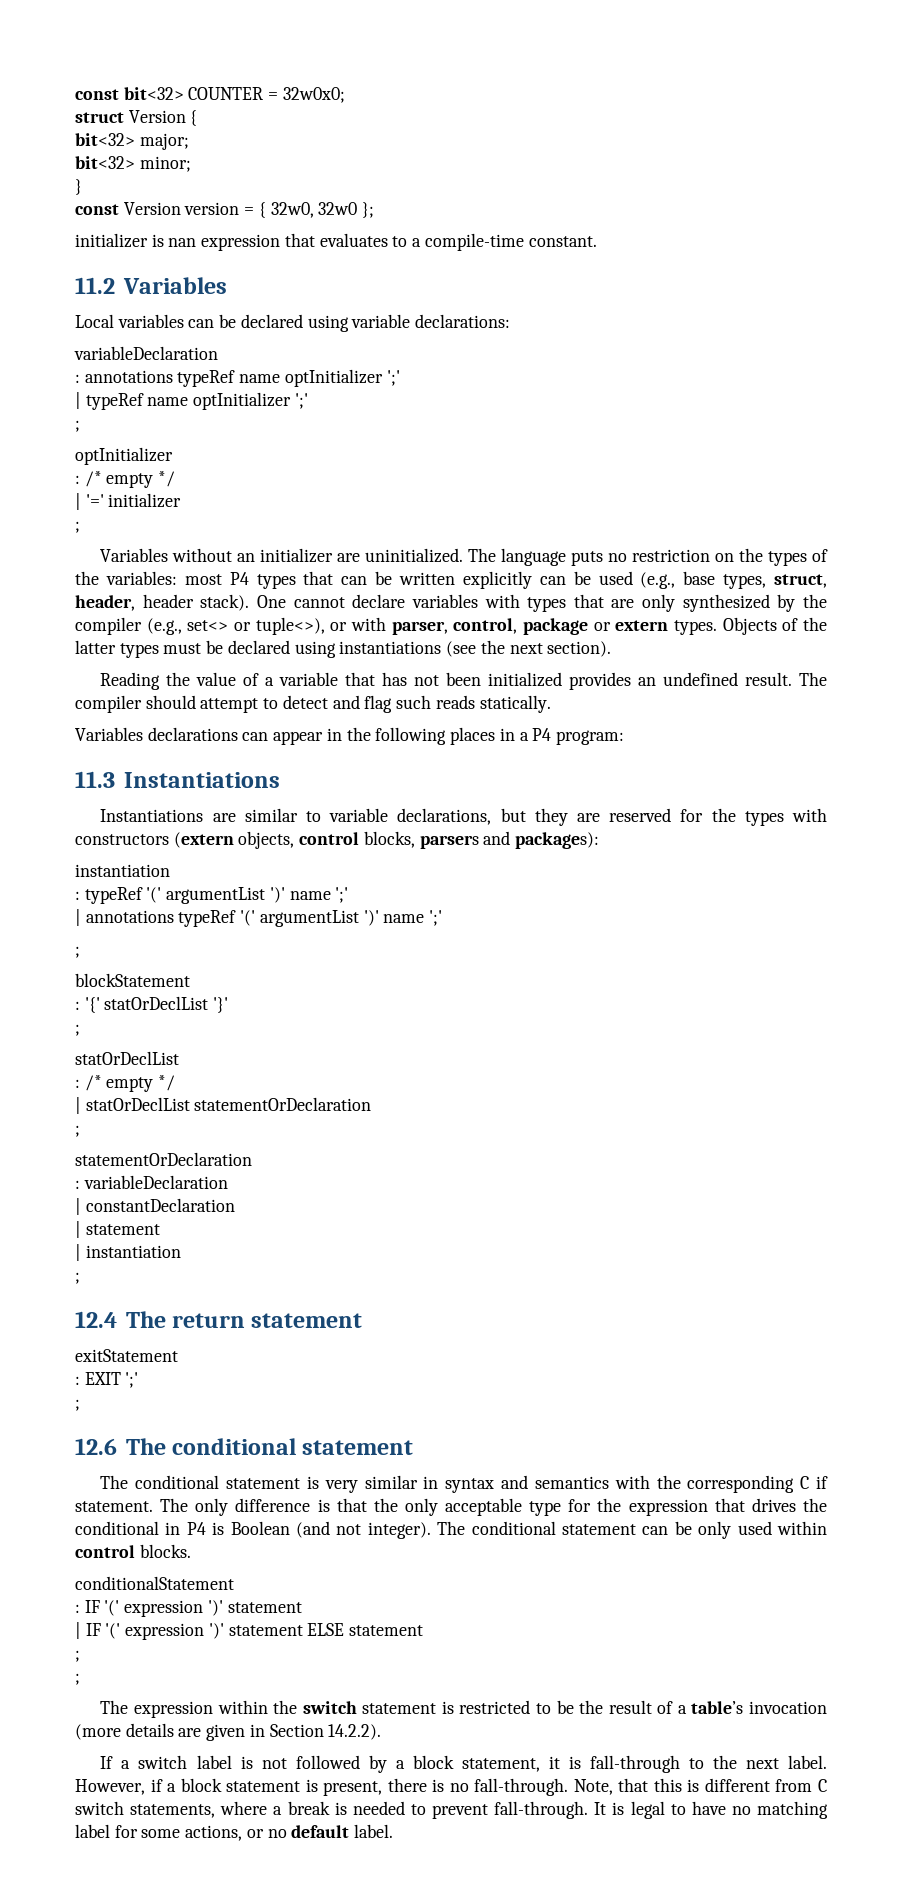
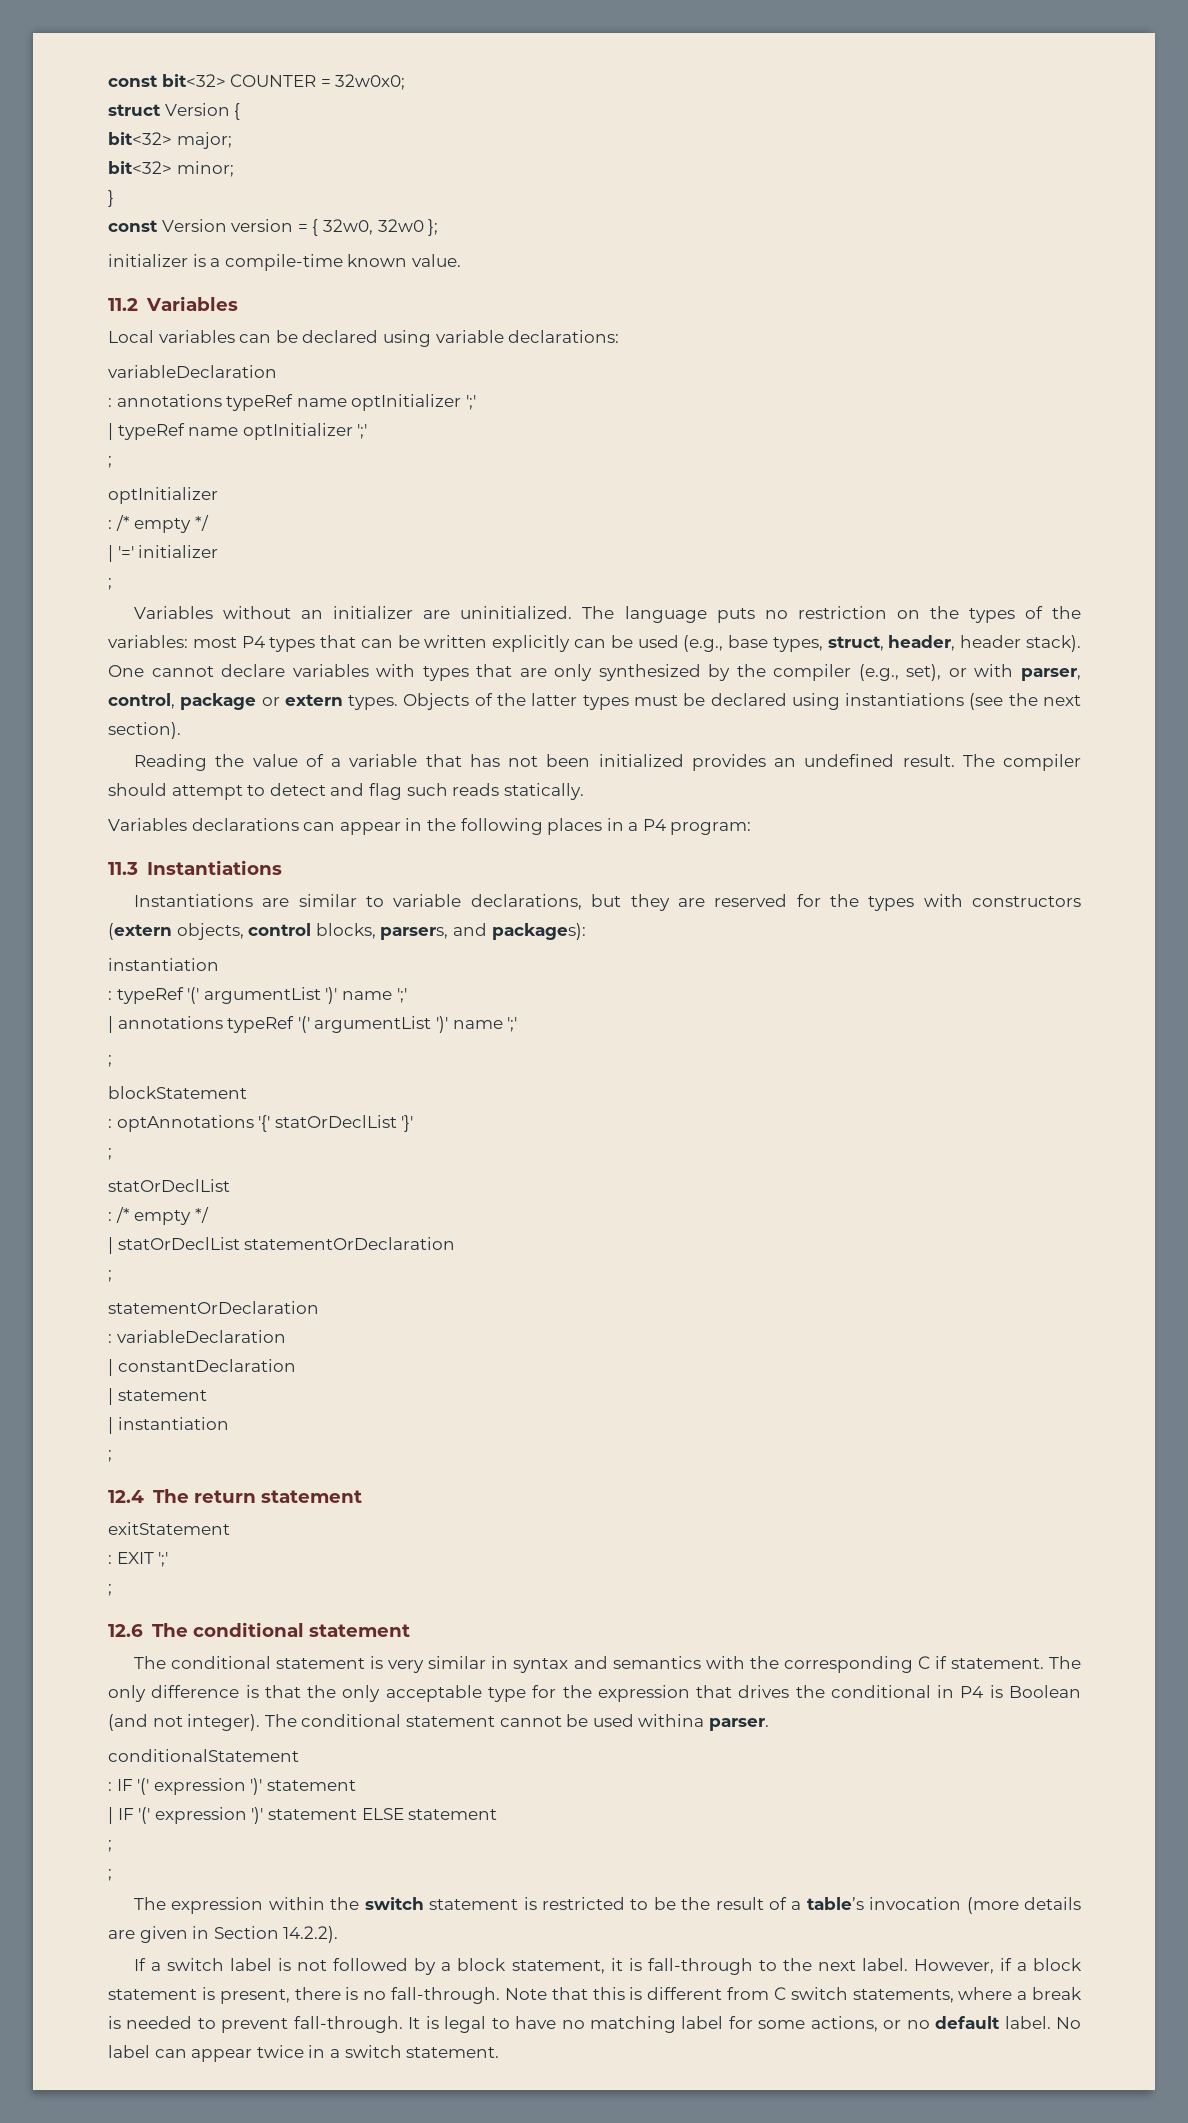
- initializer is nan expression that evaluates to a compile-time constant.
+ initializer is a compile-time known value.
- One cannot declare variables with types that are only synthesized by the compiler (e.g., set<> or tuple<>), or with parser, control, package or extern types.
+ One cannot declare variables with types that are only synthesized by the compiler (e.g., set), or with parser, control, package or extern types.
- Instantiations are similar to variable declarations, but they are reserved for the types with constructors (extern objects, control blocks, parsers and packages):
+ Instantiations are similar to variable declarations, but they are reserved for the types with constructors (extern objects, control blocks, parsers, and packages):
- : '{' statOrDeclList '}'
+ : optAnnotations '{' statOrDeclList '}'
- The conditional statement can be only used within control blocks.
+ The conditional statement cannot be used withina parser.
- Note, that this is different from C switch statements, where a break is needed to prevent fall-through.
+ Note that this is different from C switch statements, where a break is needed to prevent fall-through.
+ No label can appear twice in a switch statement.

